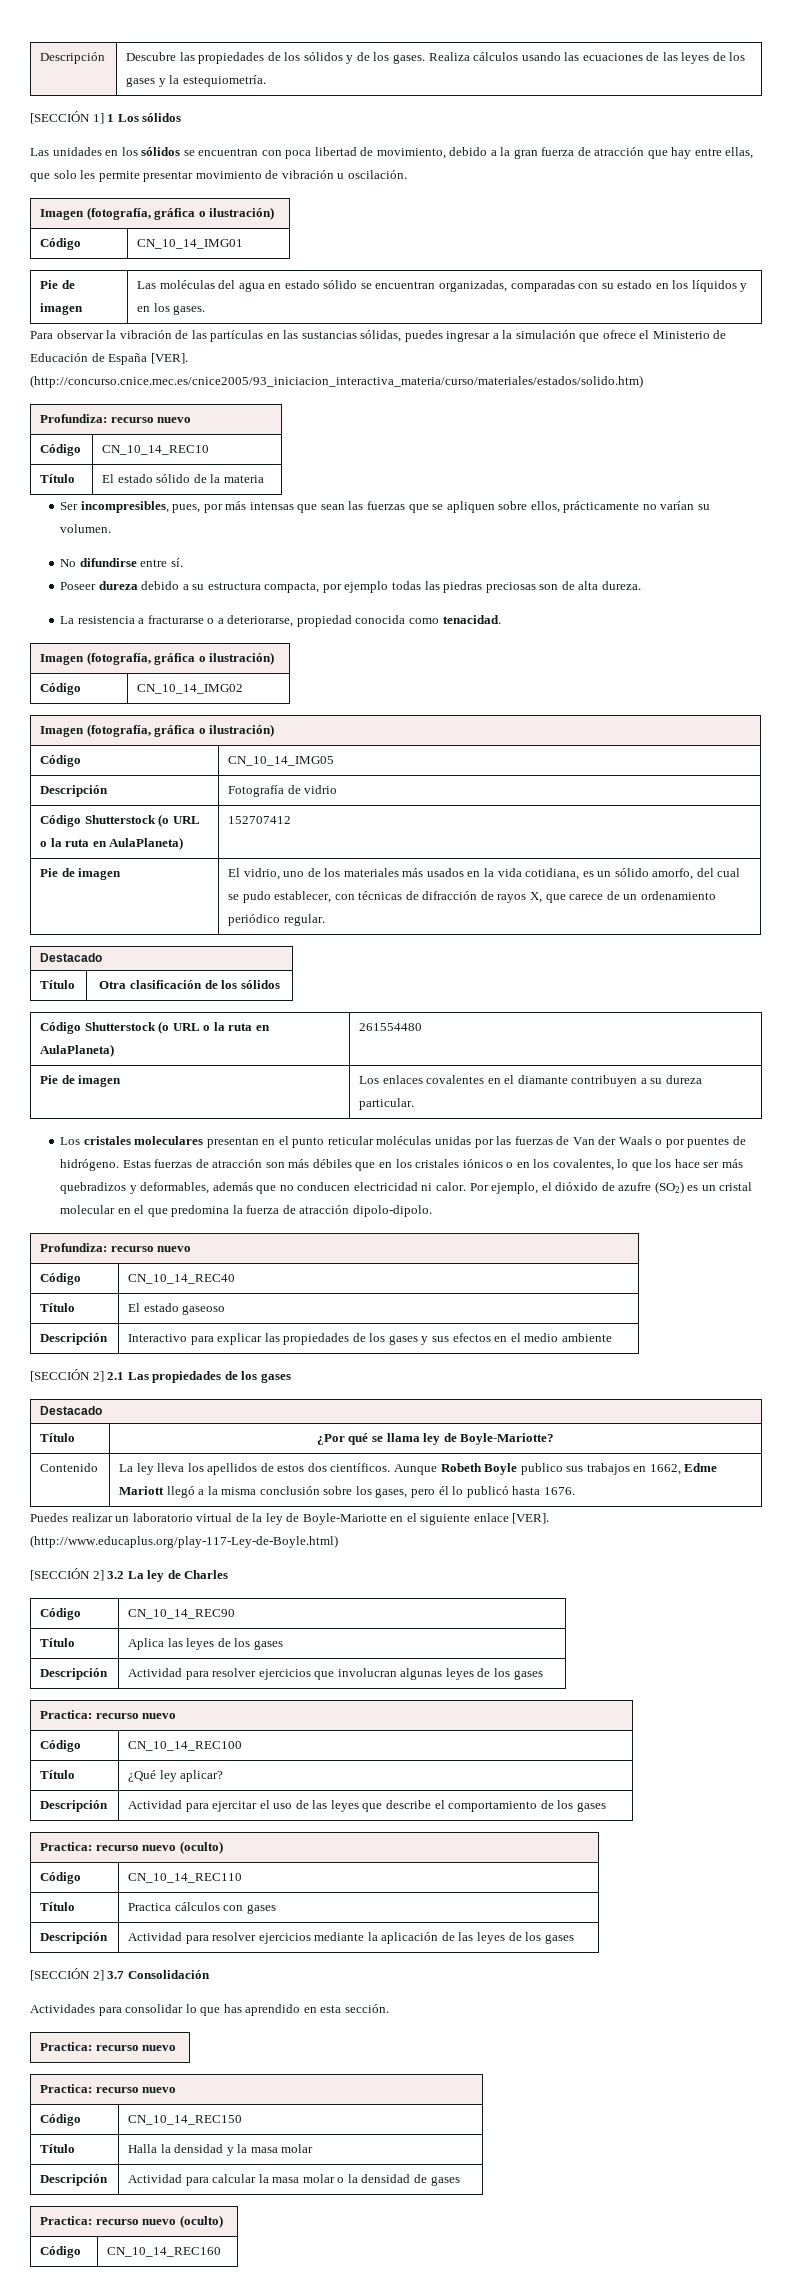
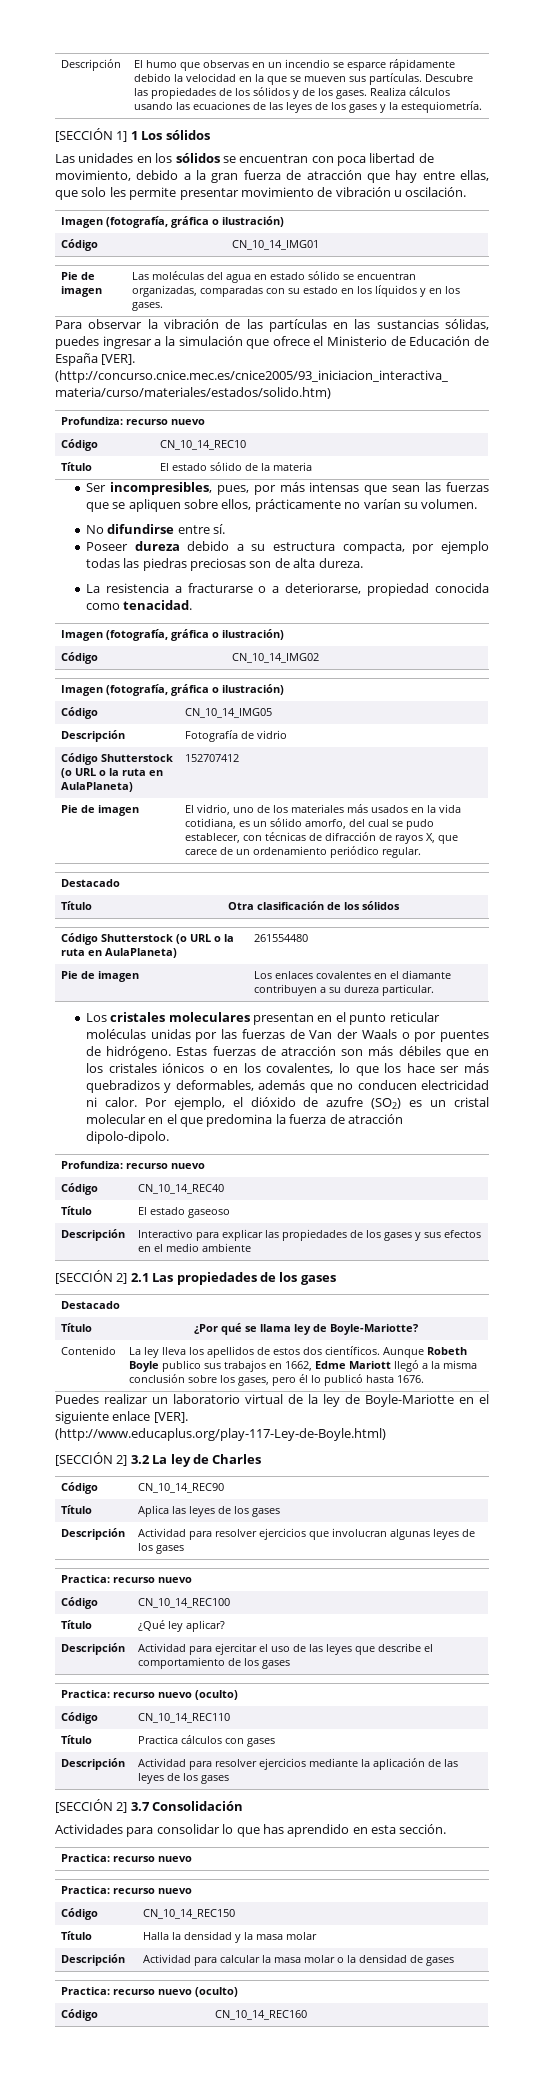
- Descripción | Descubre las propiedades de los sólidos y de los gases.
+ Descripción | El humo que observas en un incendio se esparce rápidamente debido la velocidad en la que se mueven sus partículas. Descubre las propiedades de los sólidos y de los gases.

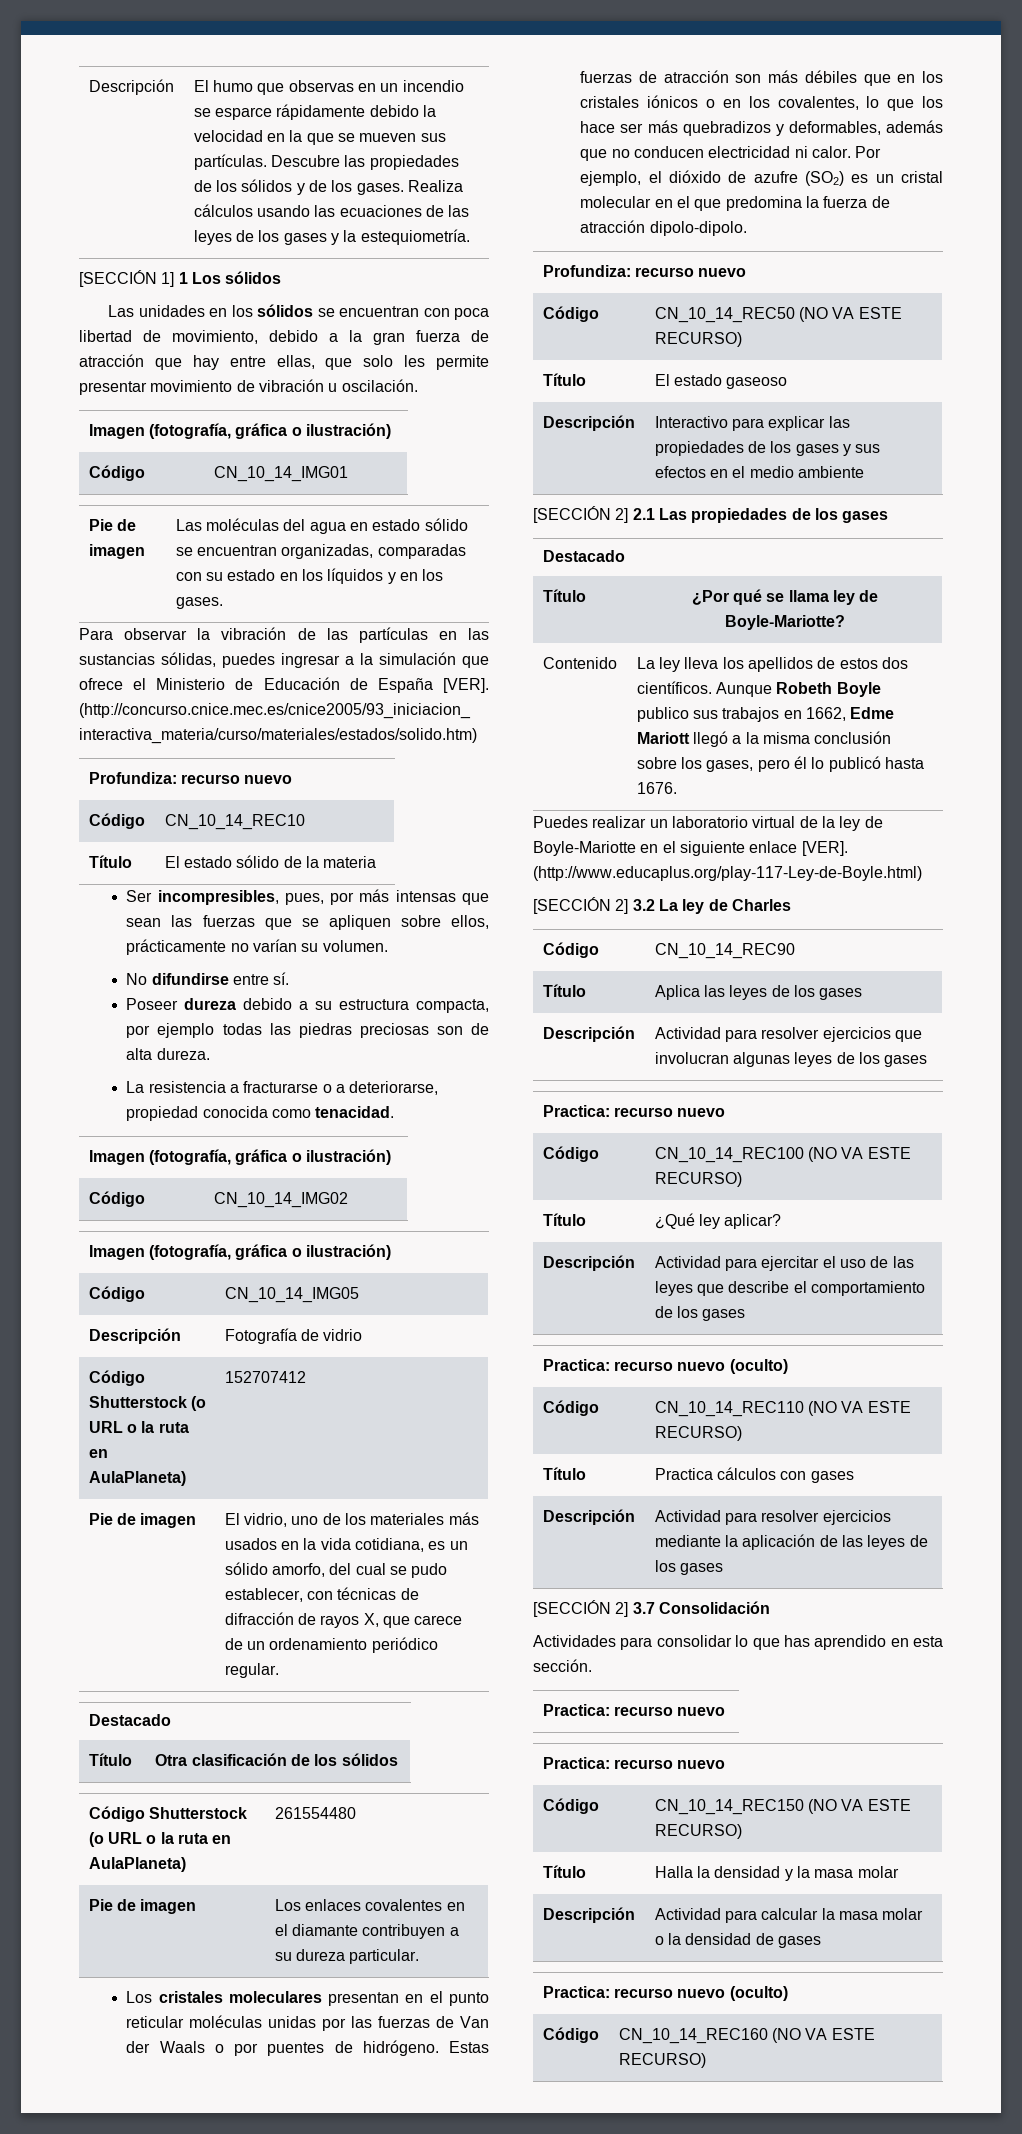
- Código | CN_10_14_REC40
+ Código | CN_10_14_REC50 (NO VA ESTE RECURSO)
- Código | CN_10_14_REC100
+ Código | CN_10_14_REC100 (NO VA ESTE RECURSO)
- Código | CN_10_14_REC110
+ Código | CN_10_14_REC110 (NO VA ESTE RECURSO)
- Código | CN_10_14_REC150
+ Código | CN_10_14_REC150 (NO VA ESTE RECURSO)
- Código | CN_10_14_REC160
+ Código | CN_10_14_REC160 (NO VA ESTE RECURSO)

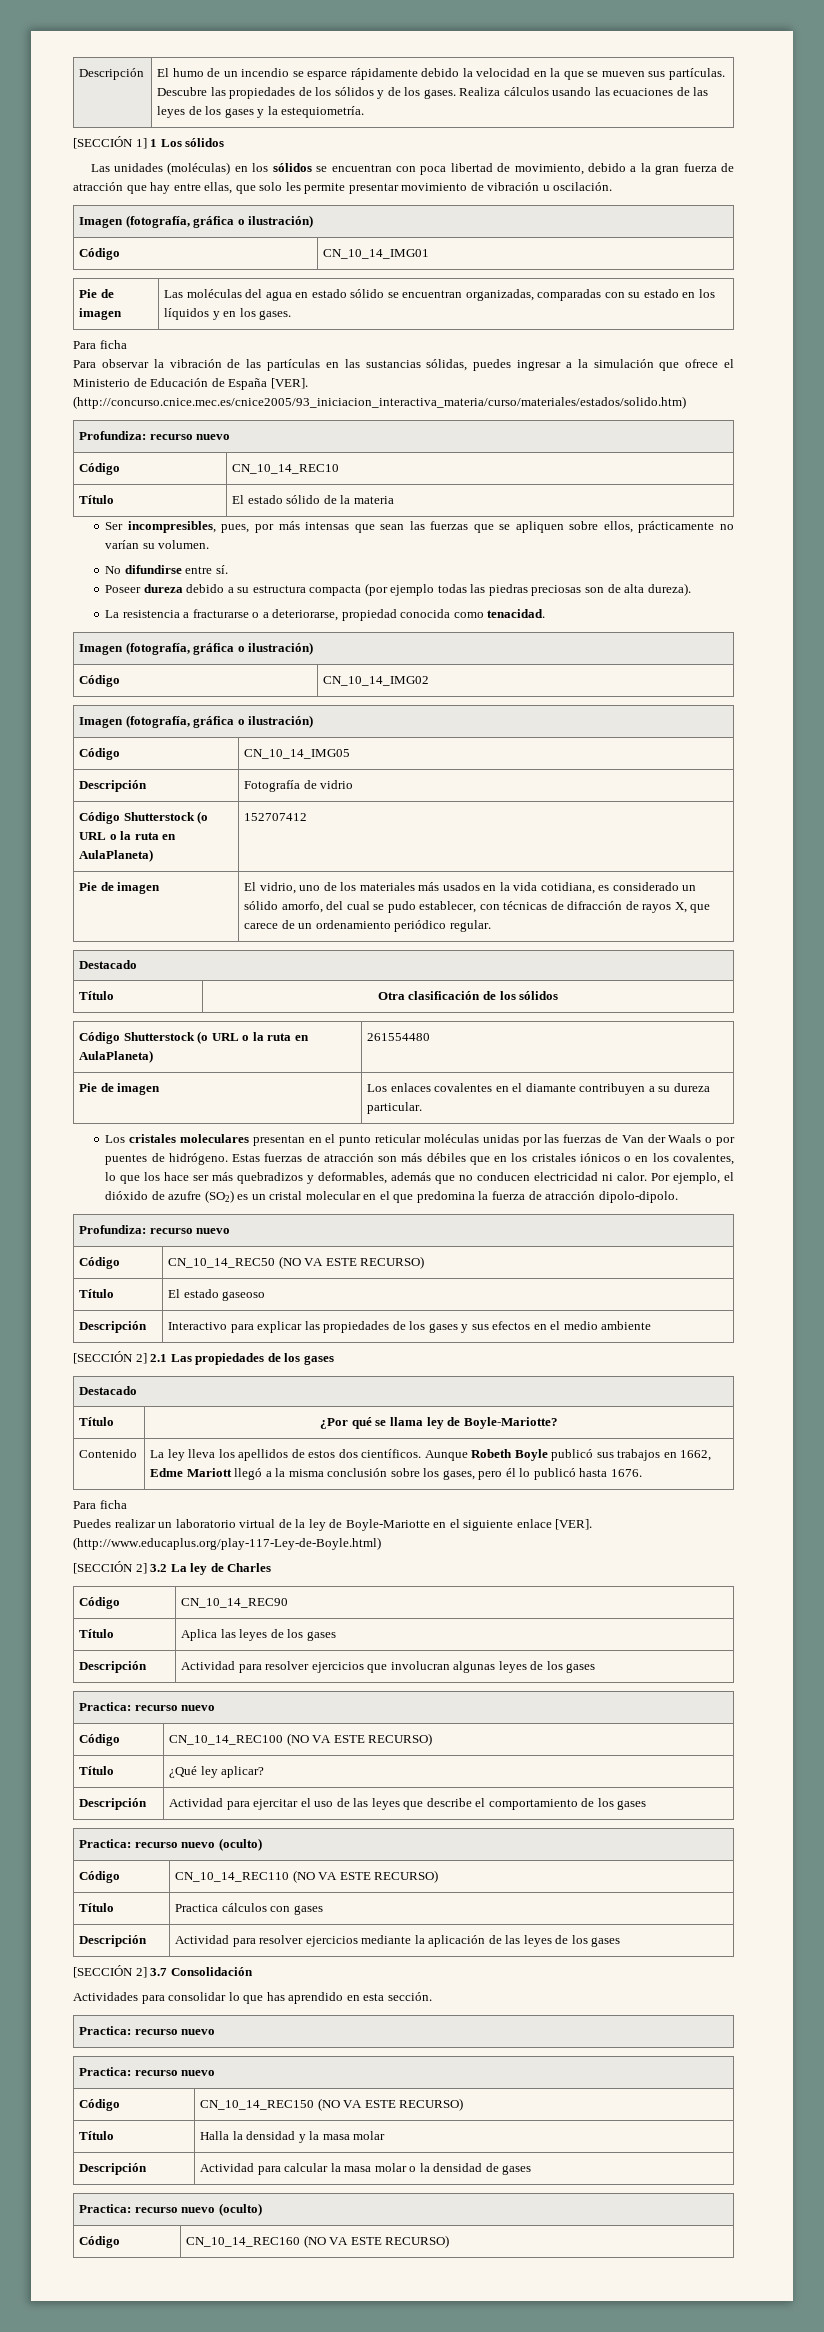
- El humo que observas en un incendio se esparce rápidamente debido la velocidad en la que se mueven sus partículas.
+ El humo de un incendio se esparce rápidamente debido la velocidad en la que se mueven sus partículas.
- Las unidades en los sólidos se encuentran con poca libertad de movimiento, debido a la gran fuerza de atracción que hay entre ellas, que solo les permite presentar movimiento de vibración u oscilación.
+ Las unidades (moléculas) en los sólidos se encuentran con poca libertad de movimiento, debido a la gran fuerza de atracción que hay entre ellas, que solo les permite presentar movimiento de vibración u oscilación.
  Pie de imagen | Las moléculas del agua en estado sólido se encuentran organizadas, comparadas con su estado en los líquidos y en los gases.
+ Para ficha
- Poseer dureza debido a su estructura compacta, por ejemplo todas las piedras preciosas son de alta dureza.
+ Poseer dureza debido a su estructura compacta (por ejemplo todas las piedras preciosas son de alta dureza).
- Pie de imagen | El vidrio, uno de los materiales más usados en la vida cotidiana, es un sólido amorfo, del cual se pudo establecer, con técnicas de difracción de rayos X, que carece de un ordenamiento periódico regular.
+ Pie de imagen | El vidrio, uno de los materiales más usados en la vida cotidiana, es considerado un sólido amorfo, del cual se pudo establecer, con técnicas de difracción de rayos X, que carece de un ordenamiento periódico regular.
- Contenido | La ley lleva los apellidos de estos dos científicos. Aunque Robeth Boyle publico sus trabajos en 1662, Edme Mariott llegó a la misma conclusión sobre los gases, pero él lo publicó hasta 1676.
+ Contenido | La ley lleva los apellidos de estos dos científicos. Aunque Robeth Boyle publicó sus trabajos en 1662, Edme Mariott llegó a la misma conclusión sobre los gases, pero él lo publicó hasta 1676.
+ Para ficha

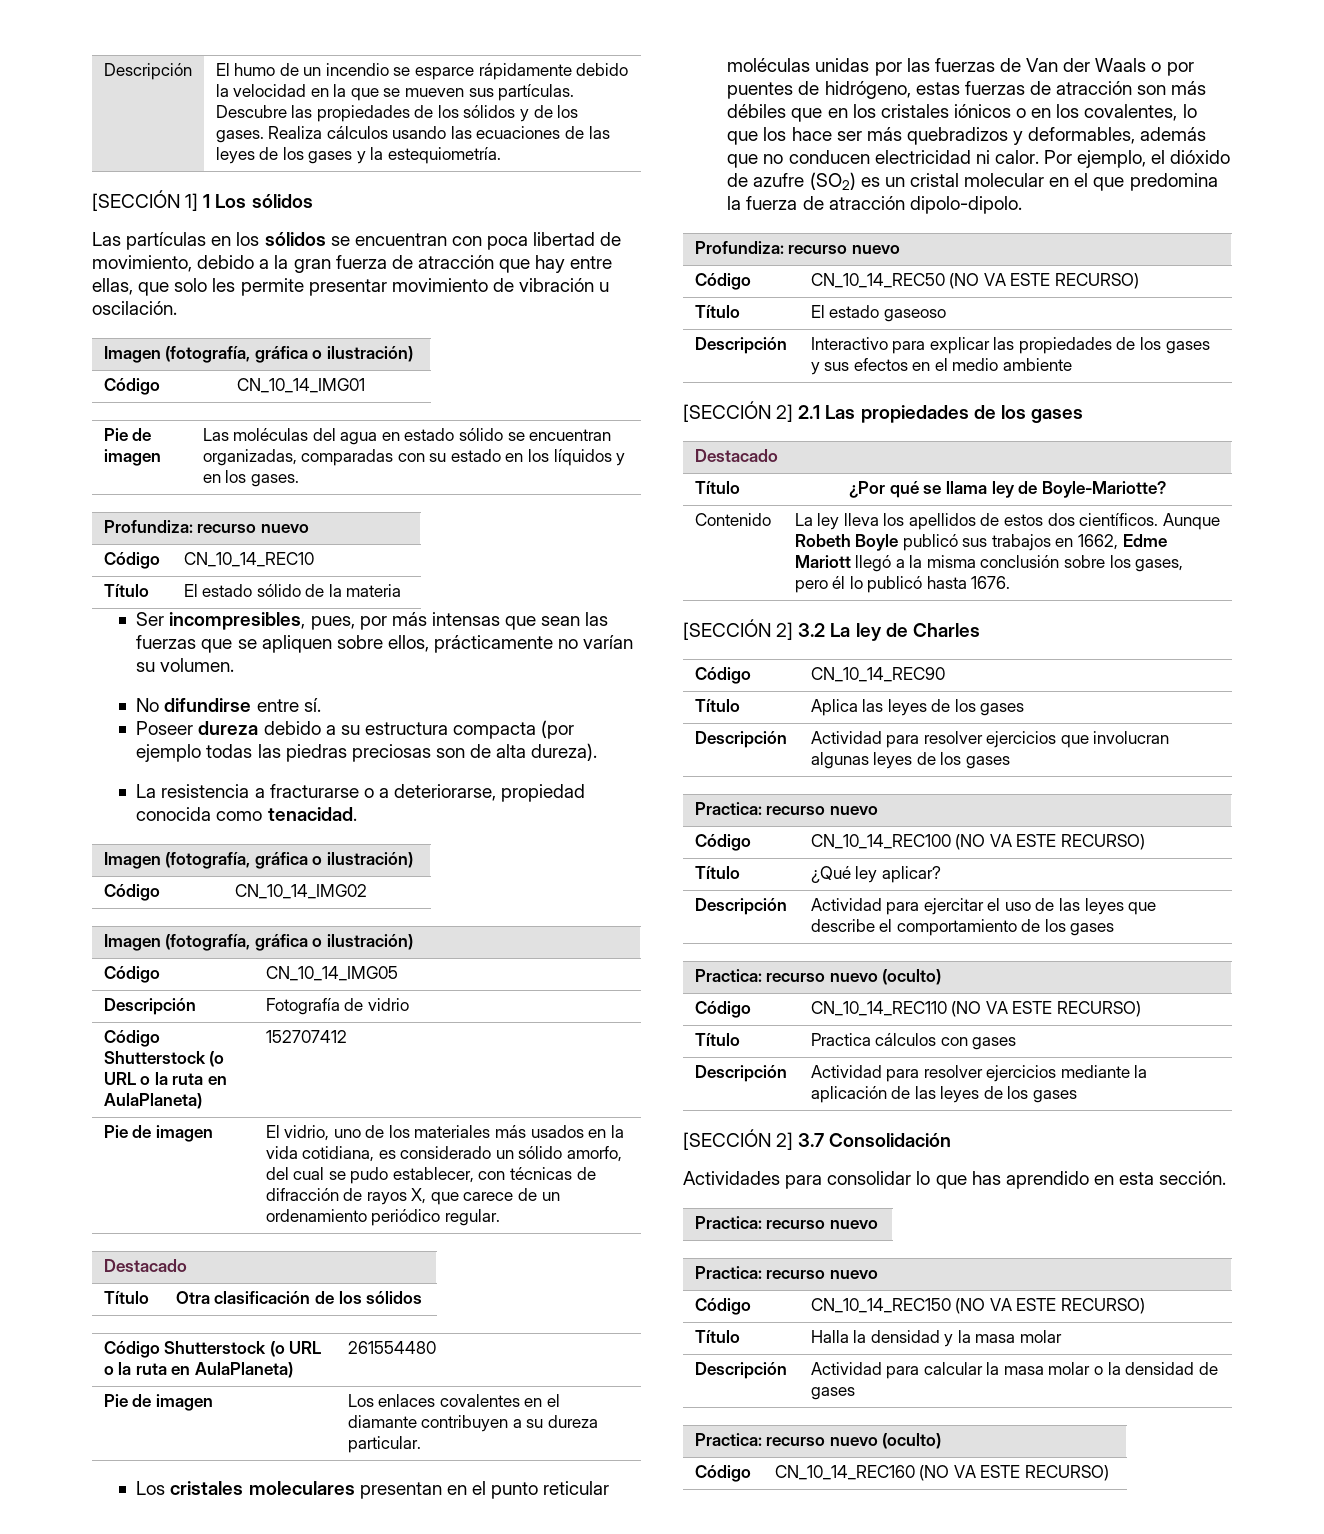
- Las unidades (moléculas) en los sólidos se encuentran con poca libertad de movimiento, debido a la gran fuerza de atracción que hay entre ellas, que solo les permite presentar movimiento de vibración u oscilación.
+ Las partículas en los sólidos se encuentran con poca libertad de movimiento, debido a la gran fuerza de atracción que hay entre ellas, que solo les permite presentar movimiento de vibración u oscilación.
  Pie de imagen | Las moléculas del agua en estado sólido se encuentran organizadas, comparadas con su estado en los líquidos y en los gases.
- Para ficha
- Para observar la vibración de las partículas en las sustancias sólidas, puedes ingresar a la simulación que ofrece el Ministerio de Educación de España [VER]. (http://concurso.cnice.mec.es/cnice2005/93_iniciacion_interactiva_materia/curso/materiales/estados/solido.htm)
- Los cristales moleculares presentan en el punto reticular moléculas unidas por las fuerzas de Van der Waals o por puentes de hidrógeno. Estas fuerzas de atracción son más débiles que en los cristales iónicos o en los covalentes, lo que los hace ser más quebradizos y deformables, además que no conducen electricidad ni calor.
+ Los cristales moleculares presentan en el punto reticular moléculas unidas por las fuerzas de Van der Waals o por puentes de hidrógeno, estas fuerzas de atracción son más débiles que en los cristales iónicos o en los covalentes, lo que los hace ser más quebradizos y deformables, además que no conducen electricidad ni calor.
  Contenido | La ley lleva los apellidos de estos dos científicos. Aunque Robeth Boyle publicó sus trabajos en 1662, Edme Mariott llegó a la misma conclusión sobre los gases, pero él lo publicó hasta 1676.
- Para ficha
- Puedes realizar un laboratorio virtual de la ley de Boyle-Mariotte en el siguiente enlace [VER]. (http://www.educaplus.org/play-117-Ley-de-Boyle.html)

